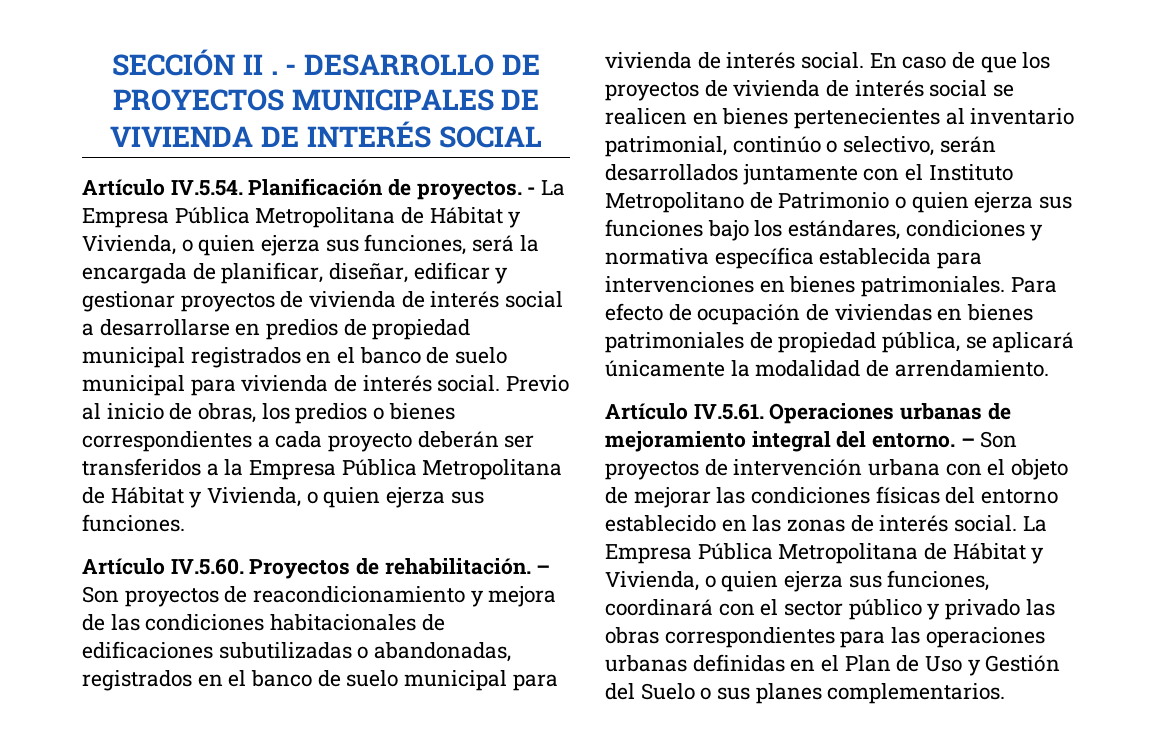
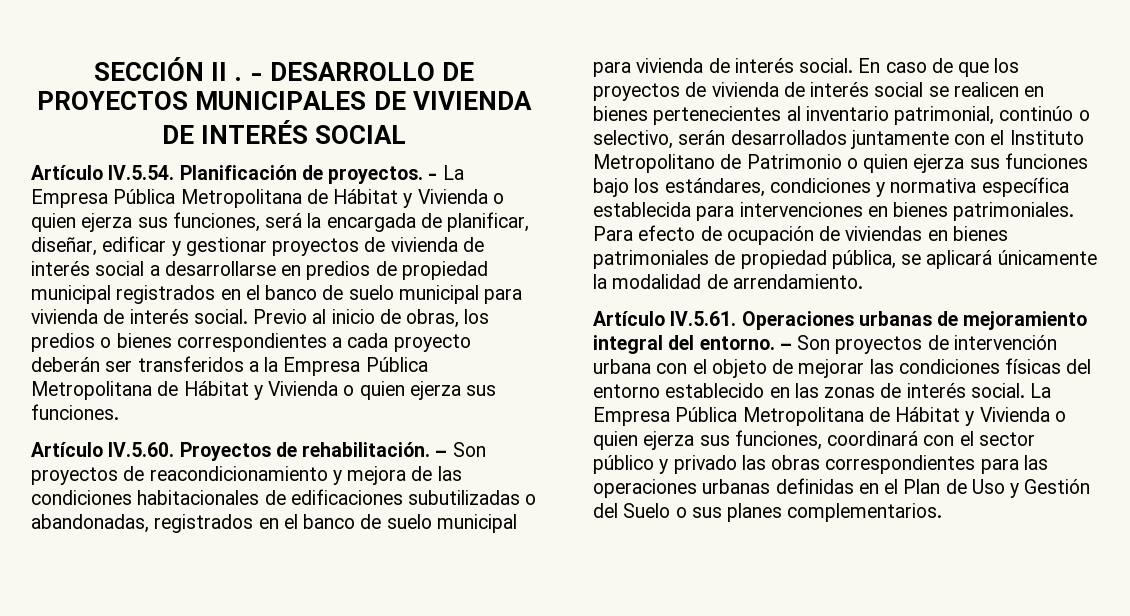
- - La Empresa Pública Metropolitana de Hábitat y Vivienda, o quien ejerza sus funciones, será la encargada de planificar, diseñar, edificar y gestionar proyectos de vivienda de interés social a desarrollarse en predios de propiedad municipal registrados en el banco de suelo municipal para vivienda de interés social.
+ - La Empresa Pública Metropolitana de Hábitat y Vivienda o quien ejerza sus funciones, será la encargada de planificar, diseñar, edificar y gestionar proyectos de vivienda de interés social a desarrollarse en predios de propiedad municipal registrados en el banco de suelo municipal para vivienda de interés social.
- Previo al inicio de obras, los predios o bienes correspondientes a cada proyecto deberán ser transferidos a la Empresa Pública Metropolitana de Hábitat y Vivienda, o quien ejerza sus funciones.
+ Previo al inicio de obras, los predios o bienes correspondientes a cada proyecto deberán ser transferidos a la Empresa Pública Metropolitana de Hábitat y Vivienda o quien ejerza sus funciones.
- La Empresa Pública Metropolitana de Hábitat y Vivienda, o quien ejerza sus funciones, coordinará con el sector público y privado las obras correspondientes para las operaciones urbanas definidas en el Plan de Uso y Gestión del Suelo o sus planes complementarios.
+ La Empresa Pública Metropolitana de Hábitat y Vivienda o quien ejerza sus funciones, coordinará con el sector público y privado las obras correspondientes para las operaciones urbanas definidas en el Plan de Uso y Gestión del Suelo o sus planes complementarios.

